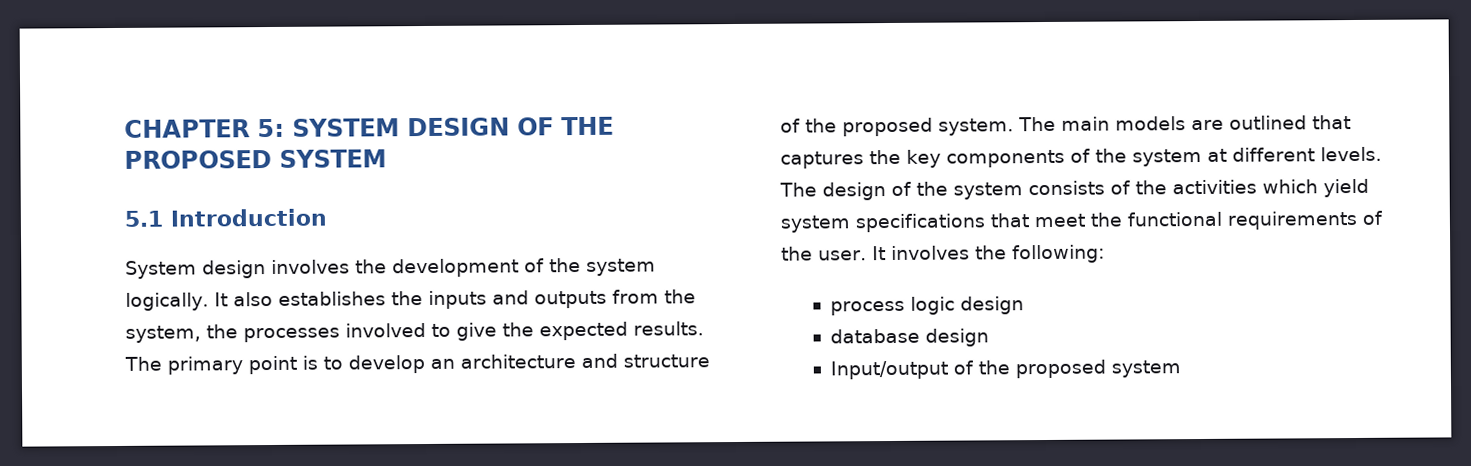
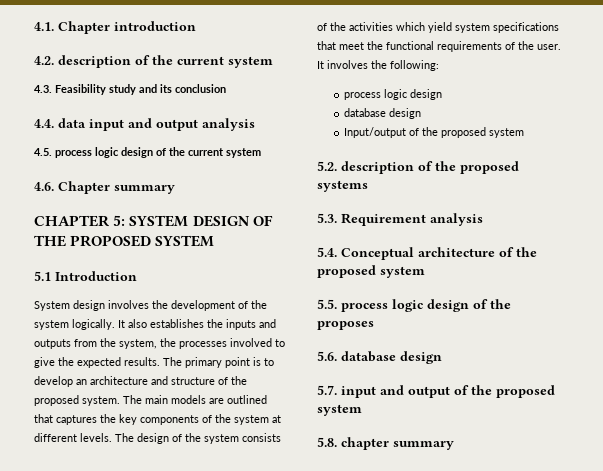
+ 4.1. Chapter introduction
+ 4.2. description of the current system
+ 4.3. Feasibility study and its conclusion
+ 4.4. data input and output analysis
+ 4.5. process logic design of the current system
+ 4.6. Chapter summary
+ 5.2. description of the proposed systems
+ 5.3. Requirement analysis
+ 5.4. Conceptual architecture of the proposed system
+ 5.5. process logic design of the proposes
+ 5.6. database design
+ 5.7. input and output of the proposed system
+ 5.8. chapter summary

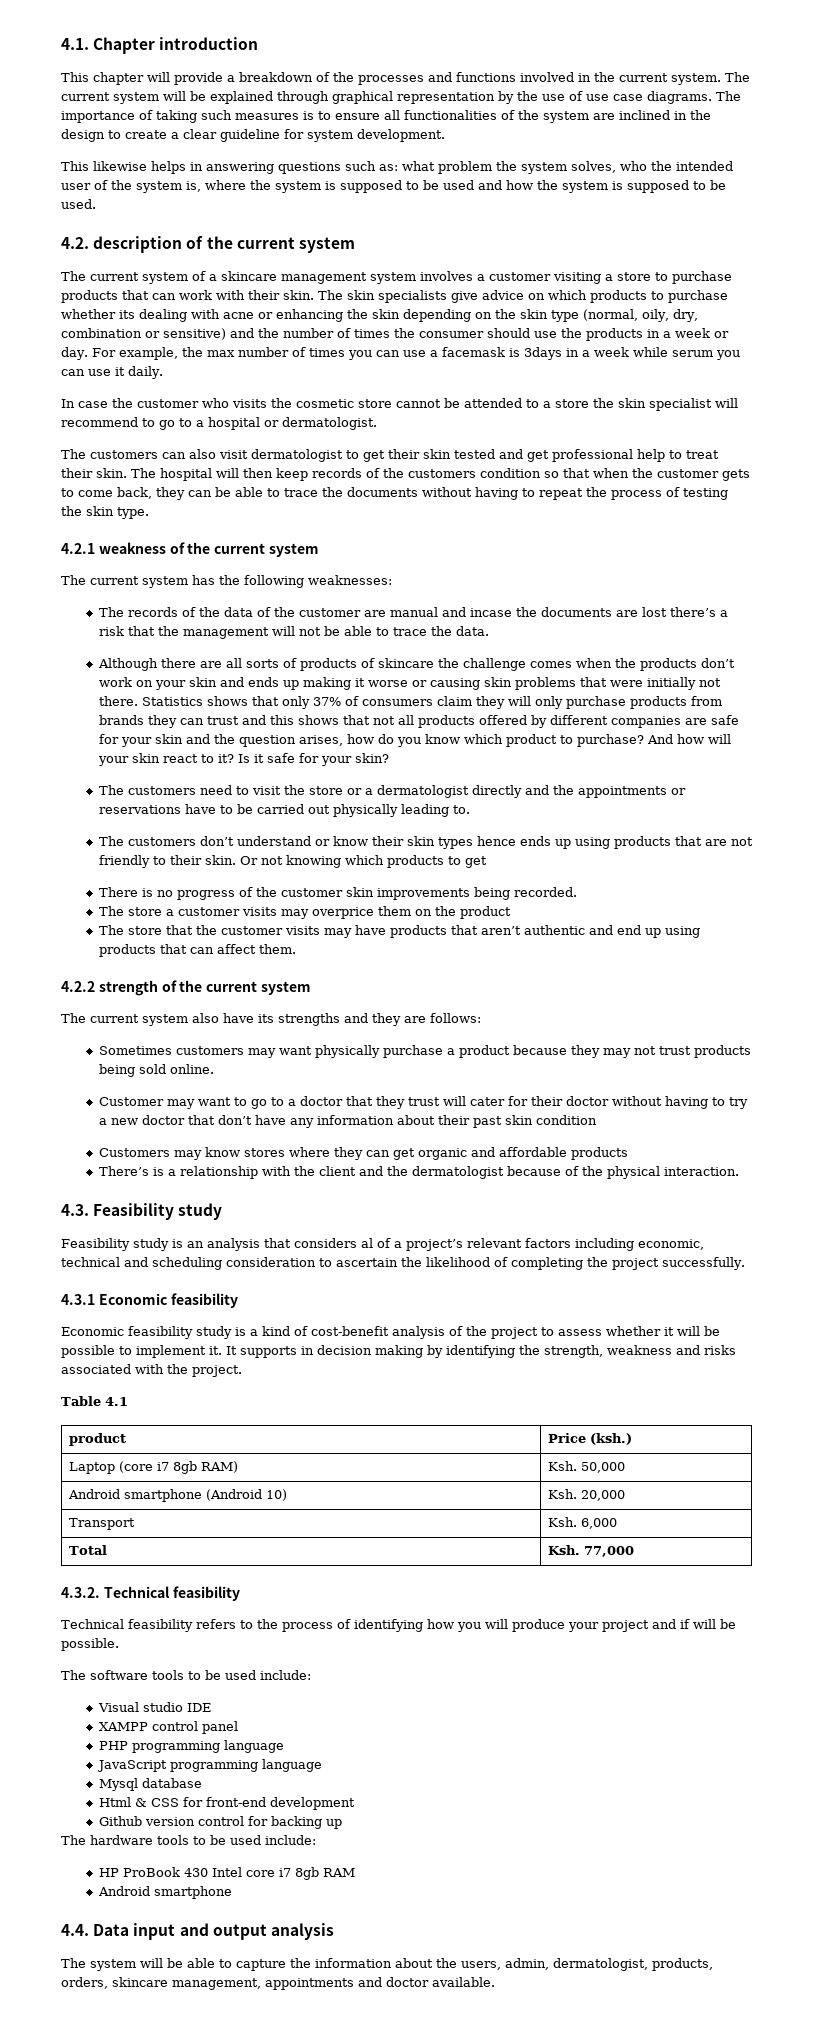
+ This chapter will provide a breakdown of the processes and functions involved in the current system. The current system will be explained through graphical representation by the use of use case diagrams. The importance of taking such measures is to ensure all functionalities of the system are inclined in the design to create a clear guideline for system development.
+ This likewise helps in answering questions such as: what problem the system solves, who the intended user of the system is, where the system is supposed to be used and how the system is supposed to be used.
- 4.3. Feasibility study and its conclusion
+ The current system of a skincare management system involves a customer visiting a store to purchase products that can work with their skin. The skin specialists give advice on which products to purchase whether its dealing with acne or enhancing the skin depending on the skin type (normal, oily, dry, combination or sensitive) and the number of times the consumer should use the products in a week or day. For example, the max number of times you can use a facemask is 3days in a week while serum you can use it daily.
+ In case the customer who visits the cosmetic store cannot be attended to a store the skin specialist will recommend to go to a hospital or dermatologist.
+ The customers can also visit dermatologist to get their skin tested and get professional help to treat their skin. The hospital will then keep records of the customers condition so that when the customer gets to come back, they can be able to trace the documents without having to repeat the process of testing the skin type.
+ 4.2.1 weakness of the current system
+ The current system has the following weaknesses:
+ The records of the data of the customer are manual and incase the documents are lost there’s a risk that the management will not be able to trace the data.
+ Although there are all sorts of products of skincare the challenge comes when the products don’t work on your skin and ends up making it worse or causing skin problems that were initially not there. Statistics shows that only 37% of consumers claim they will only purchase products from brands they can trust and this shows that not all products offered by different companies are safe for your skin and the question arises, how do you know which product to purchase? And how will your skin react to it? Is it safe for your skin?
+ The customers need to visit the store or a dermatologist directly and the appointments or reservations have to be carried out physically leading to.
+ The customers don’t understand or know their skin types hence ends up using products that are not friendly to their skin. Or not knowing which products to get
+ There is no progress of the customer skin improvements being recorded.
+ The store a customer visits may overprice them on the product
+ The store that the customer visits may have products that aren’t authentic and end up using products that can affect them.
+ 4.2.2 strength of the current system
+ The current system also have its strengths and they are follows:
+ Sometimes customers may want physically purchase a product because they may not trust products being sold online.
+ Customer may want to go to a doctor that they trust will cater for their doctor without having to try a new doctor that don’t have any information about their past skin condition
+ Customers may know stores where they can get organic and affordable products
+ There’s is a relationship with the client and the dermatologist because of the physical interaction.
+ 4.3. Feasibility study
+ Feasibility study is an analysis that considers al of a project’s relevant factors including economic, technical and scheduling consideration to ascertain the likelihood of completing the project successfully.
+ 4.3.1 Economic feasibility
+ Economic feasibility study is a kind of cost-benefit analysis of the project to assess whether it will be possible to implement it. It supports in decision making by identifying the strength, weakness and risks associated with the project.
+ Table 4.1
+ product | Price (ksh.)
+ Laptop (core i7 8gb RAM) | Ksh. 50,000
+ Android smartphone (Android 10) | Ksh. 20,000
+ Transport | Ksh. 6,000
+ Total | Ksh. 77,000
+ 4.3.2. Technical feasibility
+ Technical feasibility refers to the process of identifying how you will produce your project and if will be possible.
+ The software tools to be used include:
+ Visual studio IDE
+ XAMPP control panel
+ PHP programming language
+ JavaScript programming language
+ Mysql database
+ Html & CSS for front-end development
+ Github version control for backing up
+ The hardware tools to be used include:
+ HP ProBook 430 Intel core i7 8gb RAM
+ Android smartphone
- 4.4. data input and output analysis
+ 4.4. Data input and output analysis
- 4.5. process logic design of the current system
- 4.6. Chapter summary
- CHAPTER 5: SYSTEM DESIGN OF THE PROPOSED SYSTEM
- 5.1 Introduction
- System design involves the development of the system logically. It also establishes the inputs and outputs from the system, the processes involved to give the expected results. The primary point is to develop an architecture and structure of the proposed system. The main models are outlined that captures the key components of the system at different levels. The design of the system consists of the activities which yield system specifications that meet the functional requirements of the user. It involves the following:
- process logic design
- database design
- Input/output of the proposed system
- 5.2. description of the proposed systems
- 5.3. Requirement analysis
- 5.4. Conceptual architecture of the proposed system
- 5.5. process logic design of the proposes
- 5.6. database design
- 5.7. input and output of the proposed system
- 5.8. chapter summary
+ The system will be able to capture the information about the users, admin, dermatologist, products, orders, skincare management, appointments and doctor available.

